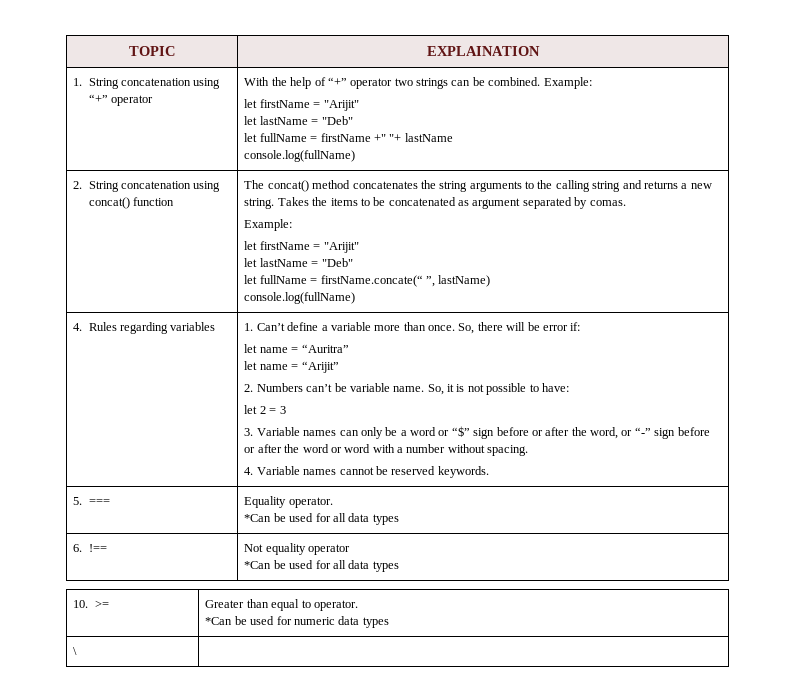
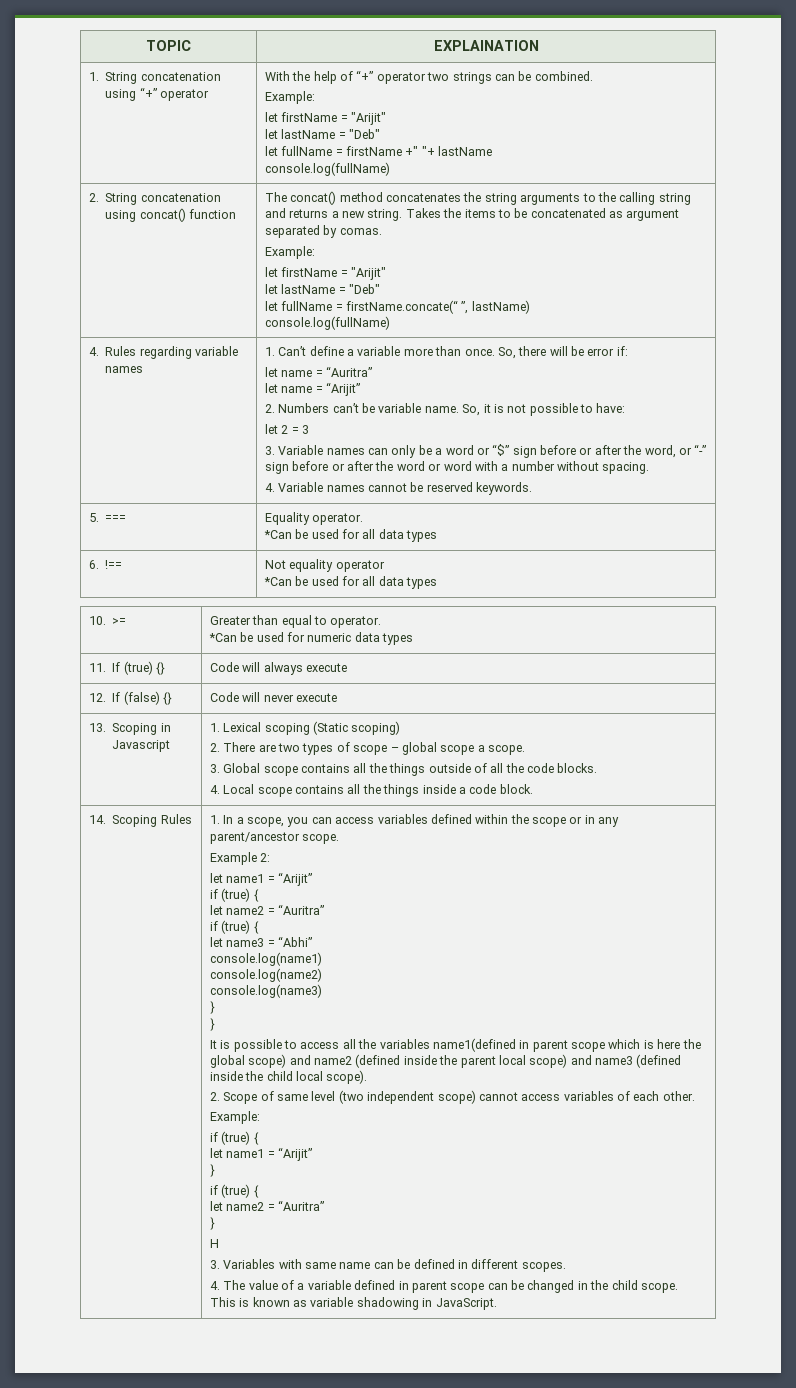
- 1. String concatenation using “+” operator | With the help of “+” operator two strings can be combined. Example:
+ 1. String concatenation using “+” operator | With the help of “+” operator two strings can be combined.
+ Example:
- 4. Rules regarding variables
+ 4. Rules regarding variable names
- \ |
+ 11. If (true) {} | Code will always execute
+ 12. If (false) {} | Code will never execute
+ 13. Scoping in Javascript | 1. Lexical scoping (Static scoping)
+ 2. There are two types of scope – global scope a scope.
+ 3. Global scope contains all the things outside of all the code blocks.
+ 4. Local scope contains all the things inside a code block.
+ 14. Scoping Rules | 1. In a scope, you can access variables defined within the scope or in any parent/ancestor scope.
+ Example 2:
+ let name1 = “Arijit”
+ if (true) {
+ let name2 = “Auritra”
+ if (true) {
+ let name3 = “Abhi”
+ console.log(name1)
+ console.log(name2)
+ console.log(name3)
+ }
+ }
+ It is possible to access all the variables name1(defined in parent scope which is here the global scope) and name2 (defined inside the parent local scope) and name3 (defined inside the child local scope).
+ 2. Scope of same level (two independent scope) cannot access variables of each other.
+ Example:
+ if (true) {
+ let name1 = “Arijit”
+ }
+ if (true) {
+ let name2 = “Auritra”
+ }
+ H
+ 3. Variables with same name can be defined in different scopes.
+ 4. The value of a variable defined in parent scope can be changed in the child scope. This is known as variable shadowing in JavaScript.

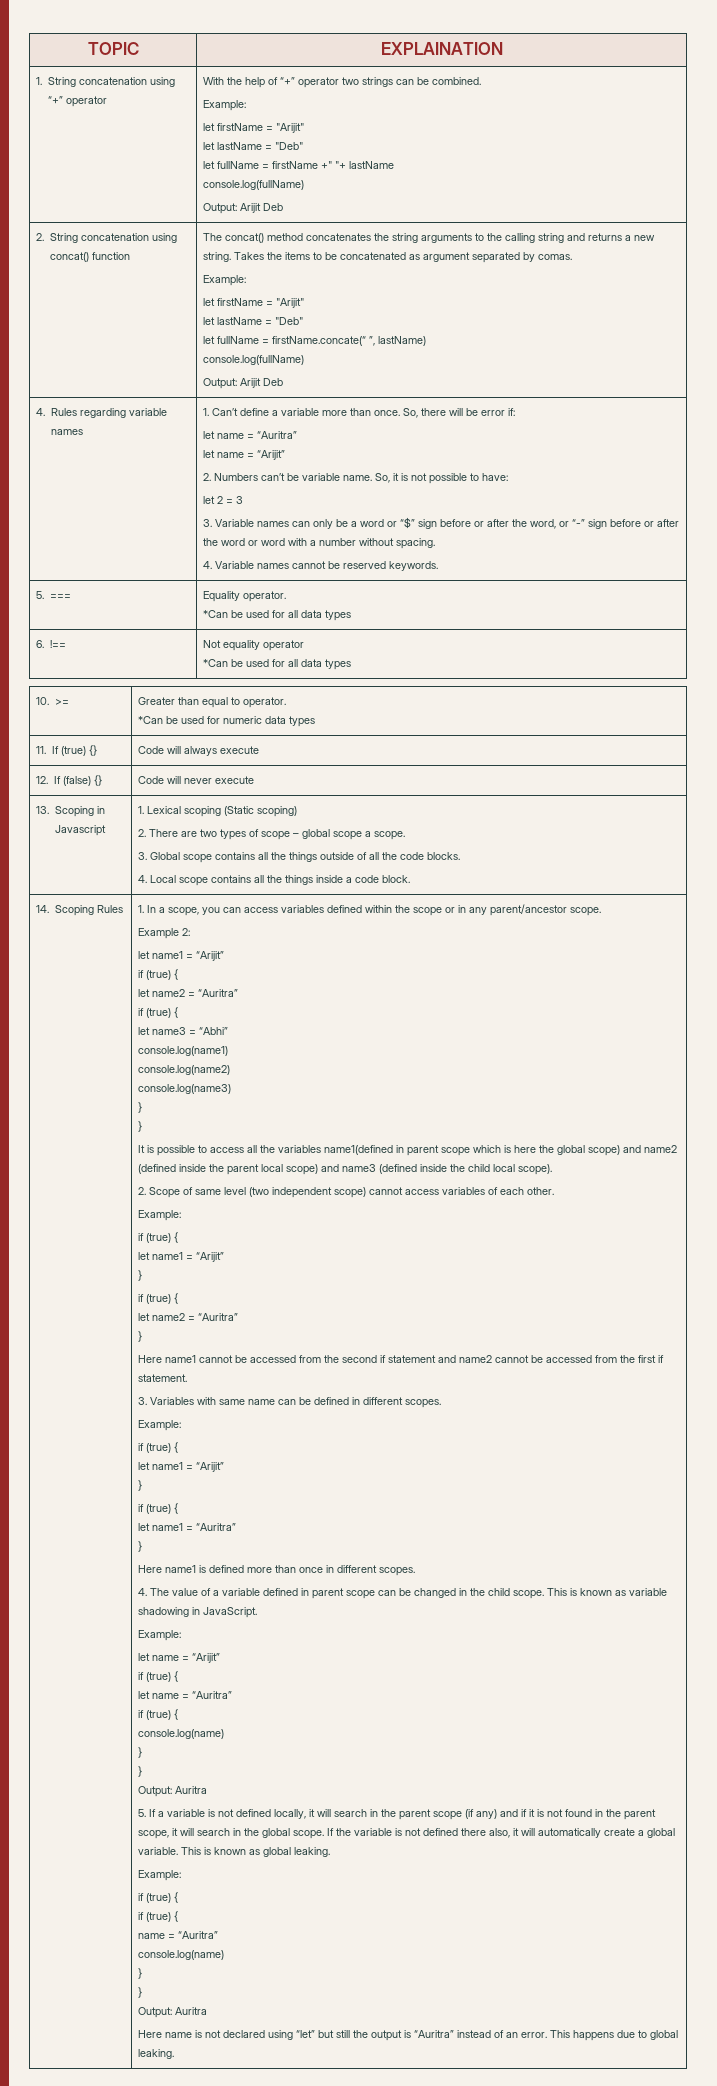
  1. String concatenation using “+” operator | With the help of “+” operator two strings can be combined.
  Example:
  let firstName = "Arijit"
  let lastName = "Deb"
  let fullName = firstName +" "+ lastName
  console.log(fullName)
+ Output: Arijit Deb
  let fullName = firstName.concate(“ ”, lastName)
  console.log(fullName)
+ Output: Arijit Deb
- H
+ Here name1 cannot be accessed from the second if statement and name2 cannot be accessed from the first if statement.
  3. Variables with same name can be defined in different scopes.
+ Example:
+ if (true) {
+ let name1 = “Arijit”
+ }
+ if (true) {
+ let name1 = “Auritra”
+ }
+ Here name1 is defined more than once in different scopes.
  This is known as variable shadowing in JavaScript.
+ Example:
+ let name = “Arijit”
+ if (true) {
+ let name = “Auritra”
+ if (true) {
+ console.log(name)
+ }
+ }
+ Output: Auritra
+ 5. If a variable is not defined locally, it will search in the parent scope (if any) and if it is not found in the parent scope, it will search in the global scope. If the variable is not defined there also, it will automatically create a global variable. This is known as global leaking.
+ Example:
+ if (true) {
+ if (true) {
+ name = “Auritra”
+ console.log(name)
+ }
+ }
+ Output: Auritra
+ Here name is not declared using “let” but still the output is “Auritra” instead of an error. This happens due to global leaking.

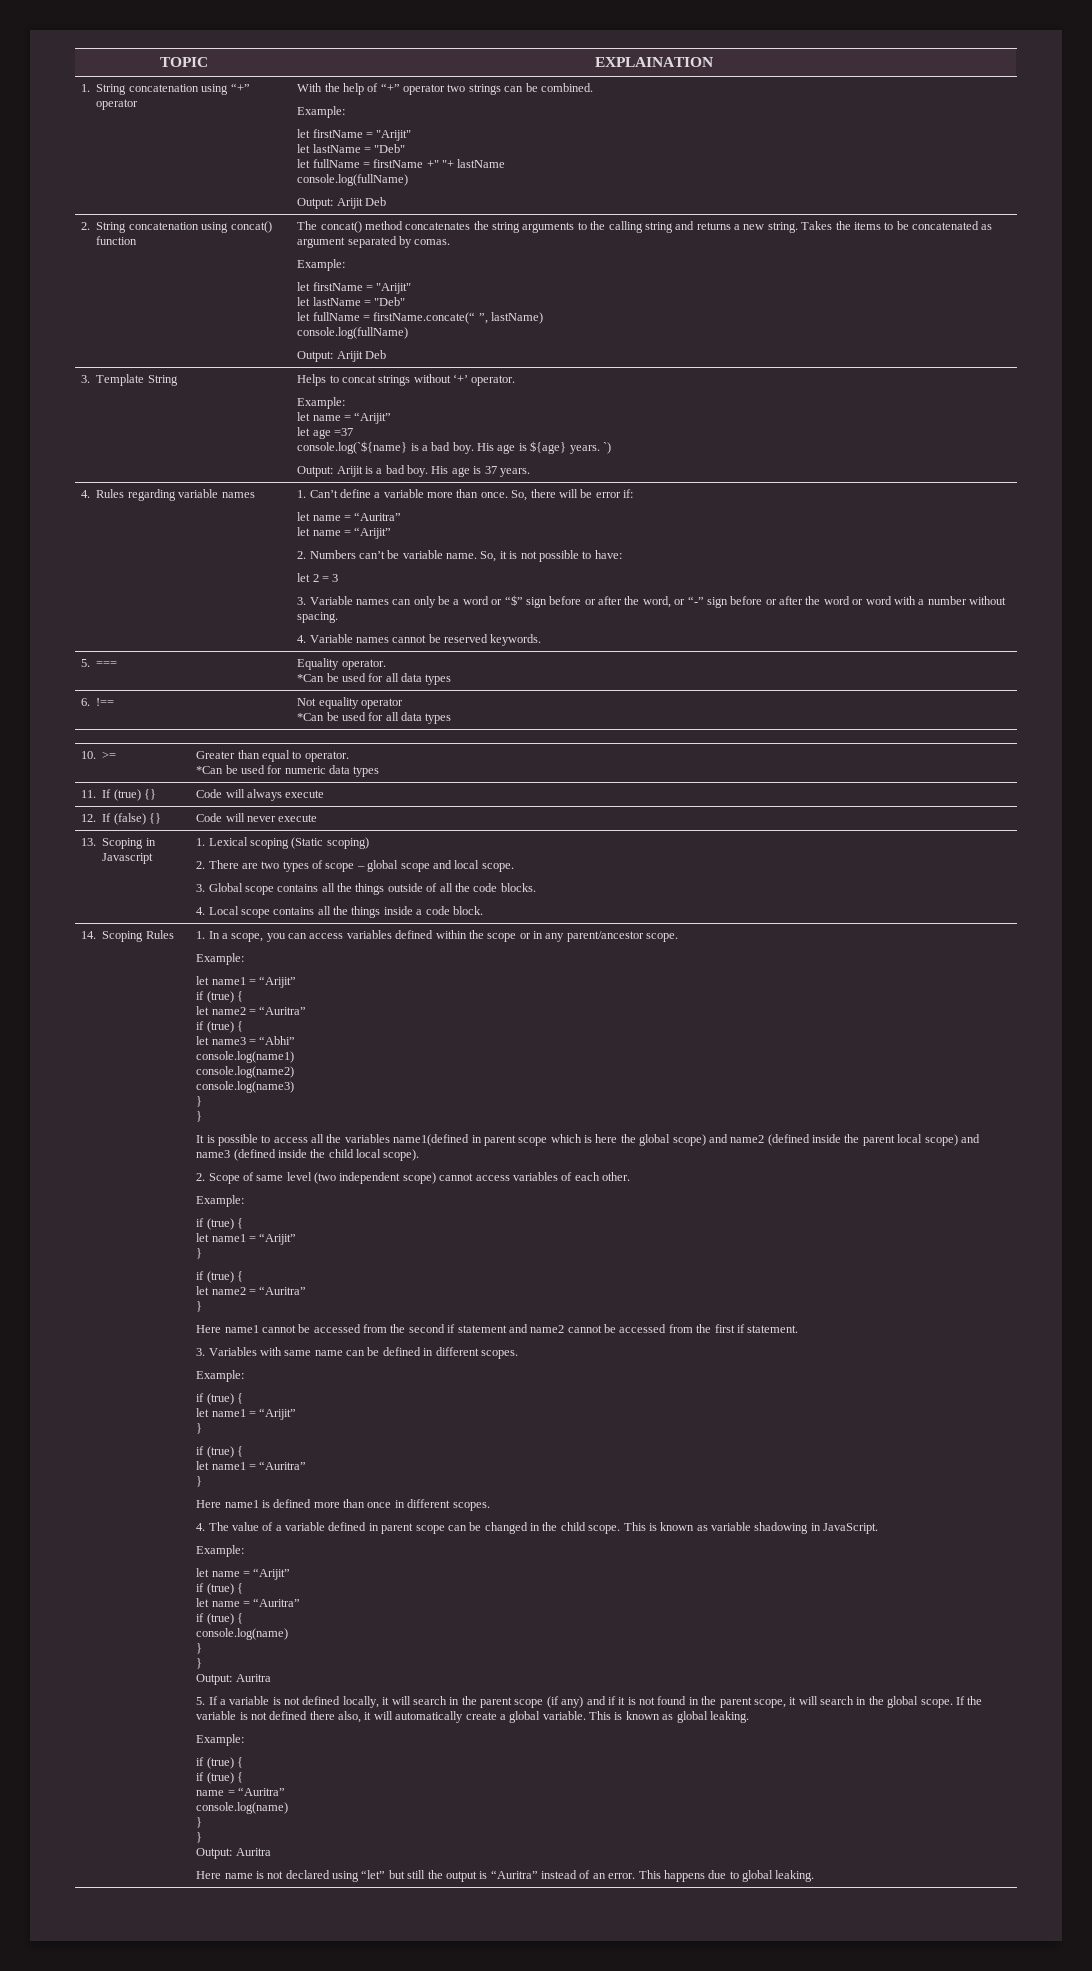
+ 3. Template String | Helps to concat strings without ‘+’ operator.
+ Example:
+ let name = “Arijit”
+ let age =37
+ console.log(`${name} is a bad boy. His age is ${age} years. `)
+ Output: Arijit is a bad boy. His age is 37 years.
- 2. There are two types of scope – global scope a scope.
+ 2. There are two types of scope – global scope and local scope.
  1. In a scope, you can access variables defined within the scope or in any parent/ancestor scope.
- Example 2:
+ Example:

